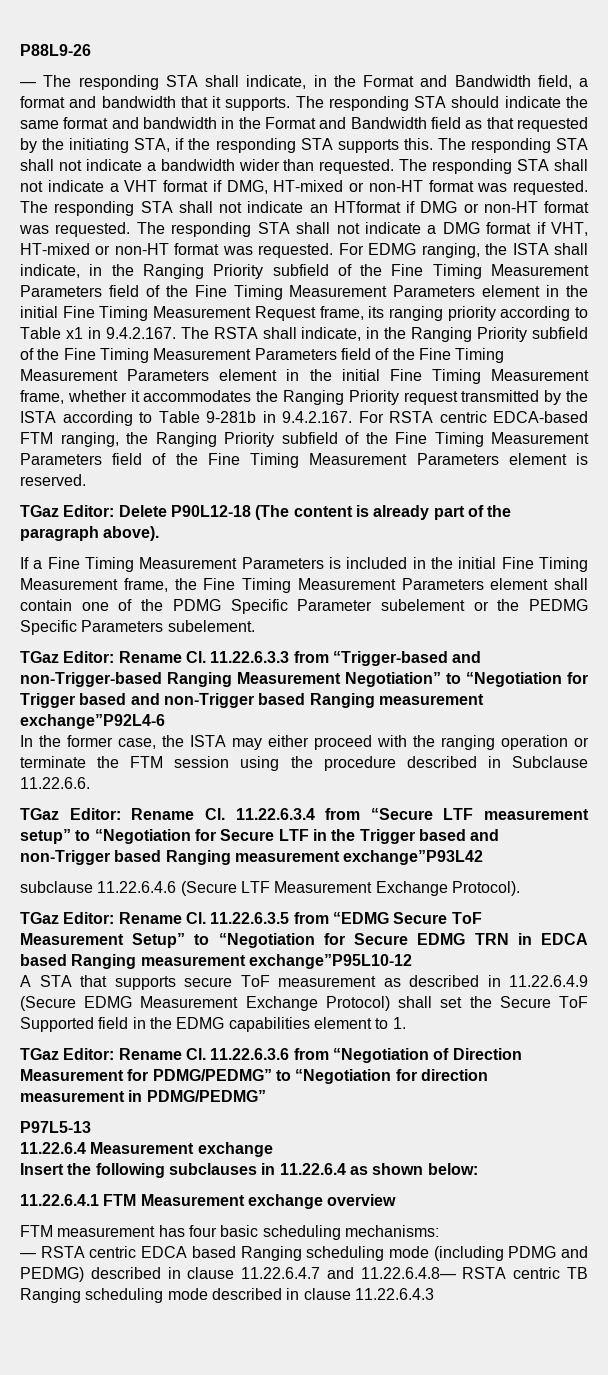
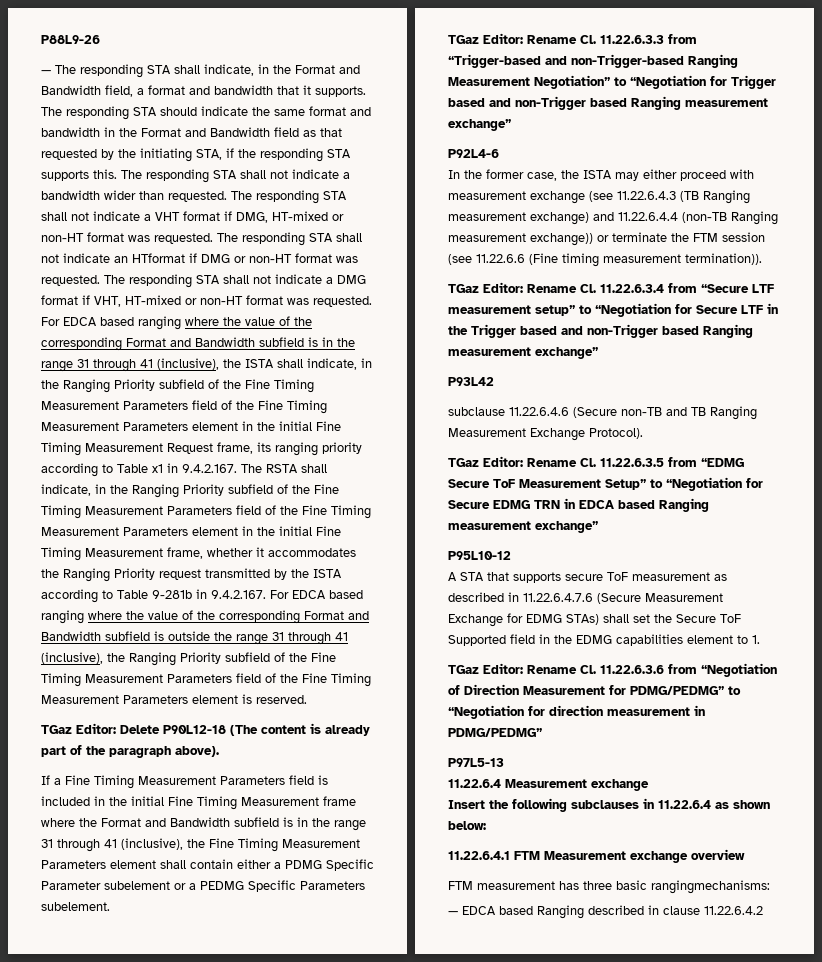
- For EDMG ranging, the ISTA shall indicate, in the Ranging Priority subfield of the Fine Timing Measurement Parameters field of the Fine Timing Measurement Parameters element in the initial Fine Timing Measurement Request frame, its ranging priority according to Table x1 in 9.4.2.167. The RSTA shall indicate, in the Ranging Priority subfield of the Fine Timing Measurement Parameters field of the Fine Timing Measurement Parameters element in the initial Fine Timing Measurement frame, whether it accommodates the Ranging Priority request transmitted by the ISTA according to Table 9-281b in 9.4.2.167. For RSTA centric EDCA-based FTM ranging, the Ranging Priority subfield of the Fine Timing Measurement Parameters field of the Fine Timing Measurement Parameters element is reserved.
+ For EDCA based ranging where the value of the corresponding Format and Bandwidth subfield is in the range 31 through 41 (inclusive), the ISTA shall indicate, in the Ranging Priority subfield of the Fine Timing Measurement Parameters field of the Fine Timing Measurement Parameters element in the initial Fine Timing Measurement Request frame, its ranging priority according to Table x1 in 9.4.2.167. The RSTA shall indicate, in the Ranging Priority subfield of the Fine Timing Measurement Parameters field of the Fine Timing Measurement Parameters element in the initial Fine Timing Measurement frame, whether it accommodates the Ranging Priority request transmitted by the ISTA according to Table 9-281b in 9.4.2.167. For EDCA based ranging where the value of the corresponding Format and Bandwidth subfield is outside the range 31 through 41 (inclusive), the Ranging Priority subfield of the Fine Timing Measurement Parameters field of the Fine Timing Measurement Parameters element is reserved.
- If a Fine Timing Measurement Parameters is included in the initial Fine Timing Measurement frame, the Fine Timing Measurement Parameters element shall contain one of the PDMG Specific Parameter subelement or the PEDMG Specific Parameters subelement.
+ If a Fine Timing Measurement Parameters field is included in the initial Fine Timing Measurement frame where the Format and Bandwidth subfield is in the range 31 through 41 (inclusive), the Fine Timing Measurement Parameters element shall contain either a PDMG Specific Parameter subelement or a PEDMG Specific Parameters subelement.
- TGaz Editor: Rename Cl. 11.22.6.3.3 from “Trigger-based and non-Trigger-based Ranging Measurement Negotiation” to “Negotiation for Trigger based and non-Trigger based Ranging measurement exchange”P92L4-6
+ TGaz Editor: Rename Cl. 11.22.6.3.3 from “Trigger-based and non-Trigger-based Ranging Measurement Negotiation” to “Negotiation for Trigger based and non-Trigger based Ranging measurement exchange”
+ P92L4-6
- In the former case, the ISTA may either proceed with the ranging operation or terminate the FTM session using the procedure described in Subclause 11.22.6.6.
+ In the former case, the ISTA may either proceed with measurement exchange (see 11.22.6.4.3 (TB Ranging measurement exchange) and 11.22.6.4.4 (non-TB Ranging measurement exchange)) or terminate the FTM session (see 11.22.6.6 (Fine timing measurement termination)).
- TGaz Editor: Rename Cl. 11.22.6.3.4 from “Secure LTF measurement setup” to “Negotiation for Secure LTF in the Trigger based and non-Trigger based Ranging measurement exchange”P93L42
+ TGaz Editor: Rename Cl. 11.22.6.3.4 from “Secure LTF measurement setup” to “Negotiation for Secure LTF in the Trigger based and non-Trigger based Ranging measurement exchange”
+ P93L42
- subclause 11.22.6.4.6 (Secure LTF Measurement Exchange Protocol).
+ subclause 11.22.6.4.6 (Secure non-TB and TB Ranging Measurement Exchange Protocol).
- TGaz Editor: Rename Cl. 11.22.6.3.5 from “EDMG Secure ToF Measurement Setup” to “Negotiation for Secure EDMG TRN in EDCA based Ranging measurement exchange”P95L10-12
+ TGaz Editor: Rename Cl. 11.22.6.3.5 from “EDMG Secure ToF Measurement Setup” to “Negotiation for Secure EDMG TRN in EDCA based Ranging measurement exchange”
+ P95L10-12
- A STA that supports secure ToF measurement as described in 11.22.6.4.9 (Secure EDMG Measurement Exchange Protocol) shall set the Secure ToF Supported field in the EDMG capabilities element to 1.
+ A STA that supports secure ToF measurement as described in 11.22.6.4.7.6 (Secure Measurement Exchange for EDMG STAs) shall set the Secure ToF Supported field in the EDMG capabilities element to 1.
- FTM measurement has four basic scheduling mechanisms:
- — RSTA centric EDCA based Ranging scheduling mode (including PDMG and PEDMG) described in clause 11.22.6.4.7 and 11.22.6.4.8— RSTA centric TB Ranging scheduling mode described in clause 11.22.6.4.3
+ FTM measurement has three basic rangingmechanisms:
+ — EDCA based Ranging described in clause 11.22.6.4.2

